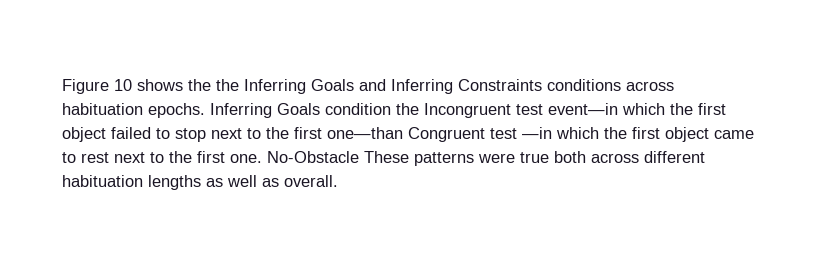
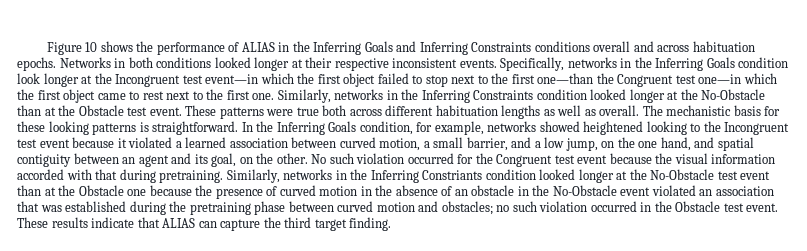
- Figure 10 shows the the Inferring Goals and Inferring Constraints conditions across habituation epochs.
+ Figure 10 shows the performance of ALIAS in the Inferring Goals and Inferring Constraints conditions overall and across habituation epochs.
- Inferring Goals condition the Incongruent test event—in which the first object failed to stop next to the first one—than Congruent test —in which the first object came to rest next to the first one.
+ Networks in both conditions looked longer at their respective inconsistent events. Specifically, networks in the Inferring Goals condition look longer at the Incongruent test event—in which the first object failed to stop next to the first one—than the Congruent test one—in which the first object came to rest next to the first one.
- No-Obstacle These patterns were true both across different habituation lengths as well as overall.
+ Similarly, networks in the Inferring Constraints condition looked longer at the No-Obstacle than at the Obstacle test event. These patterns were true both across different habituation lengths as well as overall.
+ The mechanistic basis for these looking patterns is straightforward. In the Inferring Goals condition, for example, networks showed heightened looking to the Incongruent test event because it violated a learned association between curved motion, a small barrier, and a low jump, on the one hand, and spatial contiguity between an agent and its goal, on the other. No such violation occurred for the Congruent test event because the visual information accorded with that during pretraining. Similarly, networks in the Inferring Constriants condition looked longer at the No-Obstacle test event than at the Obstacle one because the presence of curved motion in the absence of an obstacle in the No-Obstacle event violated an association that was established during the pretraining phase between curved motion and obstacles; no such violation occurred in the Obstacle test event. These results indicate that ALIAS can capture the third target finding.

